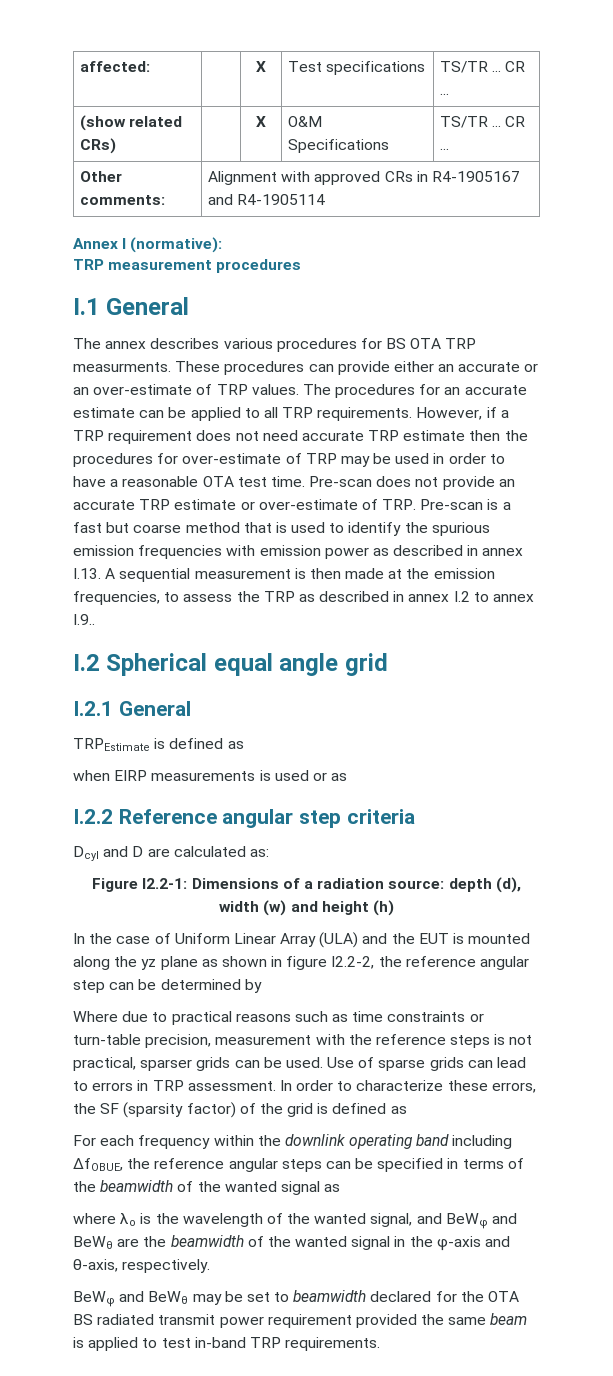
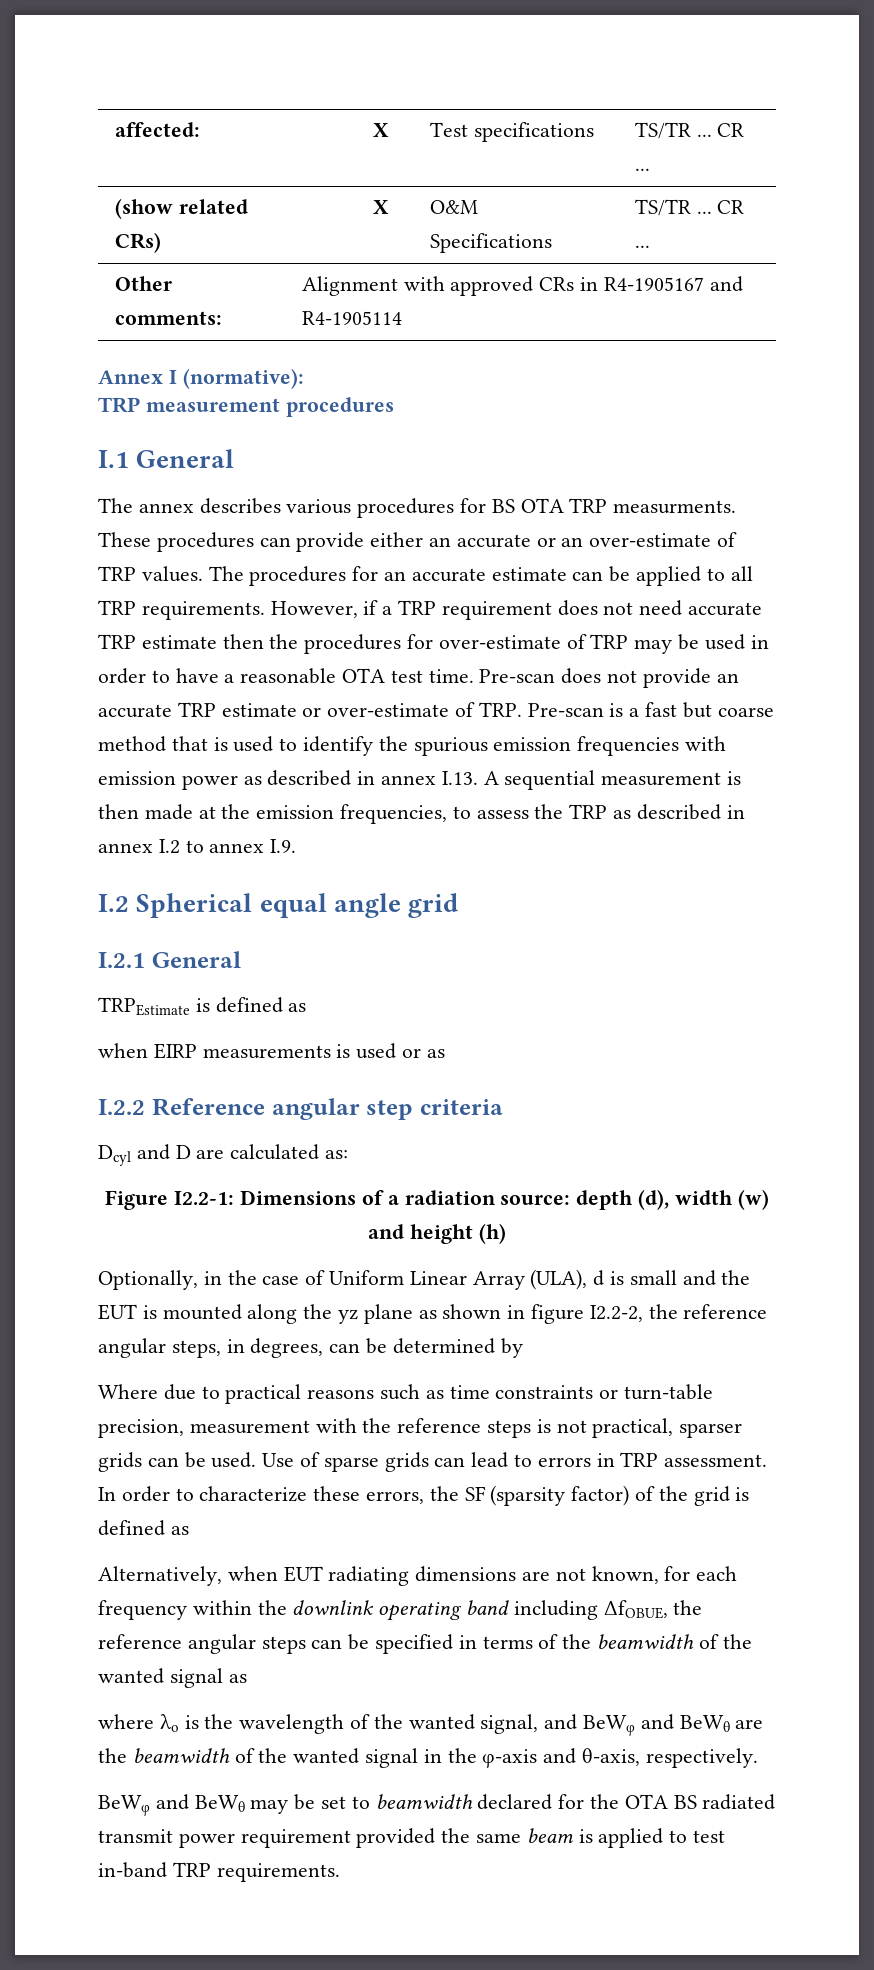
- Pre-scan does not provide an accurate TRP estimate or over-estimate of TRP. Pre-scan is a fast but coarse method that is used to identify the spurious emission frequencies with emission power as described in annex I.13. A sequential measurement is then made at the emission frequencies, to assess the TRP as described in annex I.2 to annex I.9..
+ Pre-scan does not provide an accurate TRP estimate or over-estimate of TRP. Pre-scan is a fast but coarse method that is used to identify the spurious emission frequencies with emission power as described in annex I.13. A sequential measurement is then made at the emission frequencies, to assess the TRP as described in annex I.2 to annex I.9.
- In the case of Uniform Linear Array (ULA) and the EUT is mounted along the yz plane as shown in figure I2.2-2, the reference angular step can be determined by
+ Optionally, in the case of Uniform Linear Array (ULA), d is small and the EUT is mounted along the yz plane as shown in figure I2.2-2, the reference angular steps, in degrees, can be determined by
- For each frequency within the downlink operating band including ΔfOBUE, the reference angular steps can be specified in terms of the beamwidth of the wanted signal as
+ Alternatively, when EUT radiating dimensions are not known, for each frequency within the downlink operating band including ΔfOBUE, the reference angular steps can be specified in terms of the beamwidth of the wanted signal as

